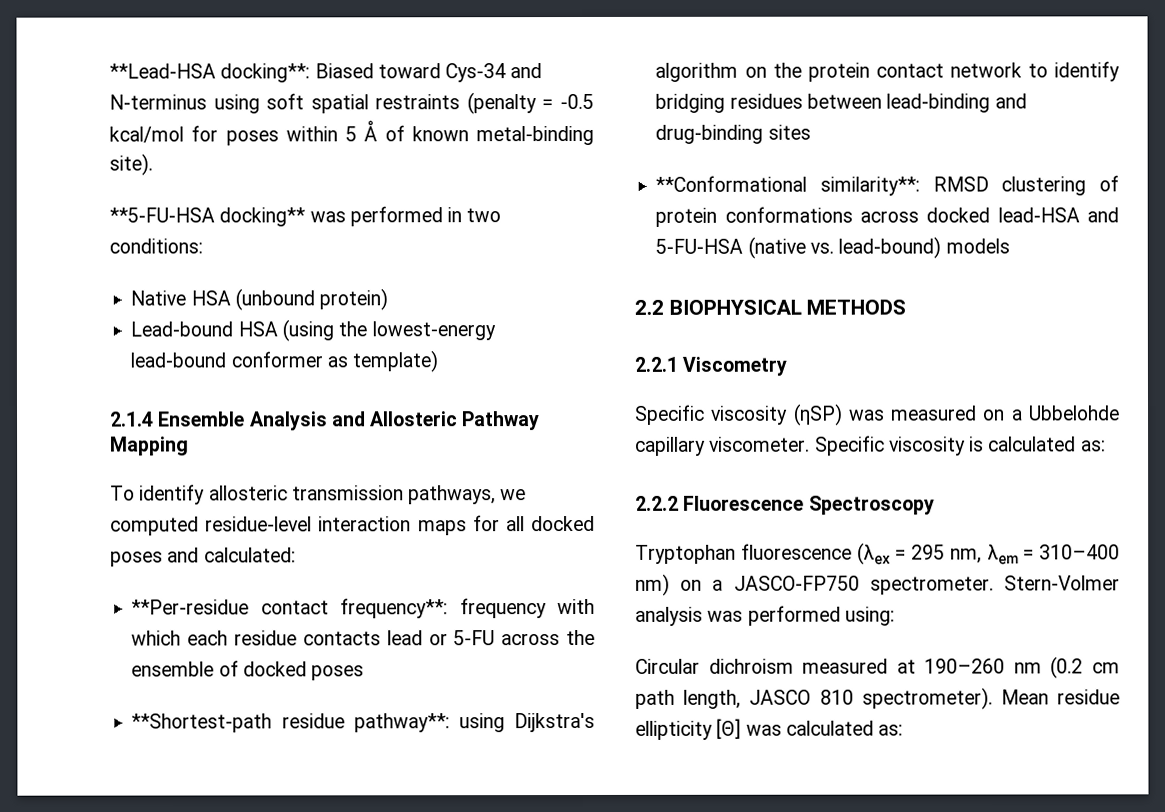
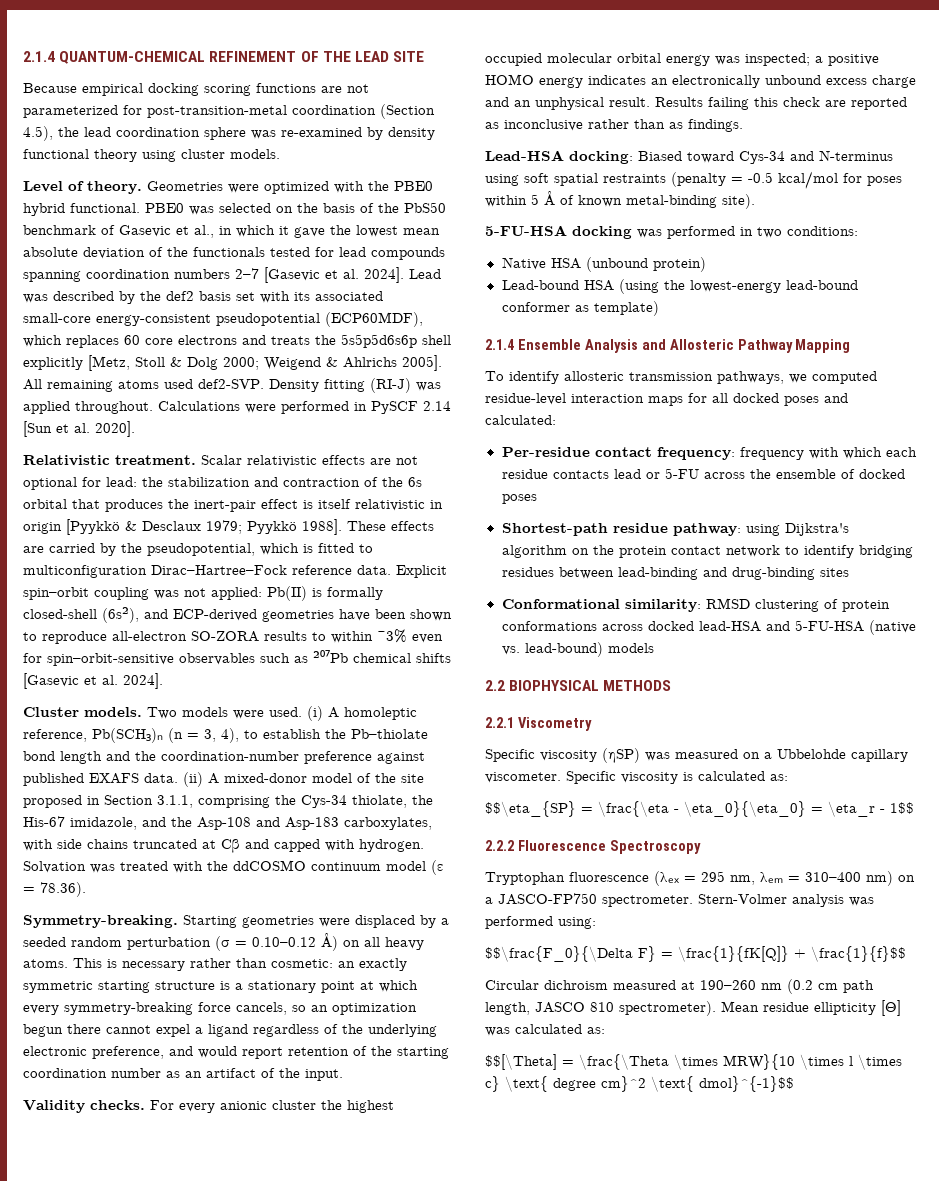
- **Lead-HSA docking**: Biased toward Cys-34 and N-terminus using soft spatial restraints (penalty = -0.5 kcal/mol for poses within 5 Å of known metal-binding site).
+ 2.1.4 QUANTUM-CHEMICAL REFINEMENT OF THE LEAD SITE
+ Because empirical docking scoring functions are not parameterized for post-transition-metal coordination (Section 4.5), the lead coordination sphere was re-examined by density functional theory using cluster models.
+ Level of theory. Geometries were optimized with the PBE0 hybrid functional. PBE0 was selected on the basis of the PbS50 benchmark of Gasevic et al., in which it gave the lowest mean absolute deviation of the functionals tested for lead compounds spanning coordination numbers 2–7 [Gasevic et al. 2024]. Lead was described by the def2 basis set with its associated small-core energy-consistent pseudopotential (ECP60MDF), which replaces 60 core electrons and treats the 5s5p5d6s6p shell explicitly [Metz, Stoll & Dolg 2000; Weigend & Ahlrichs 2005]. All remaining atoms used def2-SVP. Density fitting (RI-J) was applied throughout. Calculations were performed in PySCF 2.14 [Sun et al. 2020].
+ Relativistic treatment. Scalar relativistic effects are not optional for lead: the stabilization and contraction of the 6s orbital that produces the inert-pair effect is itself relativistic in origin [Pyykkö & Desclaux 1979; Pyykkö 1988]. These effects are carried by the pseudopotential, which is fitted to multiconfiguration Dirac–Hartree–Fock reference data. Explicit spin–orbit coupling was not applied: Pb(II) is formally closed-shell (6s²), and ECP-derived geometries have been shown to reproduce all-electron SO-ZORA results to within ~3% even for spin–orbit-sensitive observables such as ²⁰⁷Pb chemical shifts [Gasevic et al. 2024].
+ Cluster models. Two models were used. (i) A homoleptic reference, Pb(SCH₃)ₙ (n = 3, 4), to establish the Pb–thiolate bond length and the coordination-number preference against published EXAFS data. (ii) A mixed-donor model of the site proposed in Section 3.1.1, comprising the Cys-34 thiolate, the His-67 imidazole, and the Asp-108 and Asp-183 carboxylates, with side chains truncated at Cβ and capped with hydrogen. Solvation was treated with the ddCOSMO continuum model (ε = 78.36).
+ Symmetry-breaking. Starting geometries were displaced by a seeded random perturbation (σ = 0.10–0.12 Å) on all heavy atoms. This is necessary rather than cosmetic: an exactly symmetric starting structure is a stationary point at which every symmetry-breaking force cancels, so an optimization begun there cannot expel a ligand regardless of the underlying electronic preference, and would report retention of the starting coordination number as an artifact of the input.
+ Validity checks. For every anionic cluster the highest occupied molecular orbital energy was inspected; a positive HOMO energy indicates an electronically unbound excess charge and an unphysical result. Results failing this check are reported as inconclusive rather than as findings.
+ Lead-HSA docking: Biased toward Cys-34 and N-terminus using soft spatial restraints (penalty = -0.5 kcal/mol for poses within 5 Å of known metal-binding site).
- **5-FU-HSA docking** was performed in two conditions:
+ 5-FU-HSA docking was performed in two conditions:
- **Per-residue contact frequency**: frequency with which each residue contacts lead or 5-FU across the ensemble of docked poses
+ Per-residue contact frequency: frequency with which each residue contacts lead or 5-FU across the ensemble of docked poses
- **Shortest-path residue pathway**: using Dijkstra's algorithm on the protein contact network to identify bridging residues between lead-binding and drug-binding sites
+ Shortest-path residue pathway: using Dijkstra's algorithm on the protein contact network to identify bridging residues between lead-binding and drug-binding sites
- **Conformational similarity**: RMSD clustering of protein conformations across docked lead-HSA and 5-FU-HSA (native vs. lead-bound) models
+ Conformational similarity: RMSD clustering of protein conformations across docked lead-HSA and 5-FU-HSA (native vs. lead-bound) models
+ $$\eta_{SP} = \frac{\eta - \eta_0}{\eta_0} = \eta_r - 1$$
+ $$\frac{F_0}{\Delta F} = \frac{1}{fK[Q]} + \frac{1}{f}$$
+ $$[\Theta] = \frac{\Theta \times MRW}{10 \times l \times c} \text{ degree cm}^2 \text{ dmol}^{-1}$$

